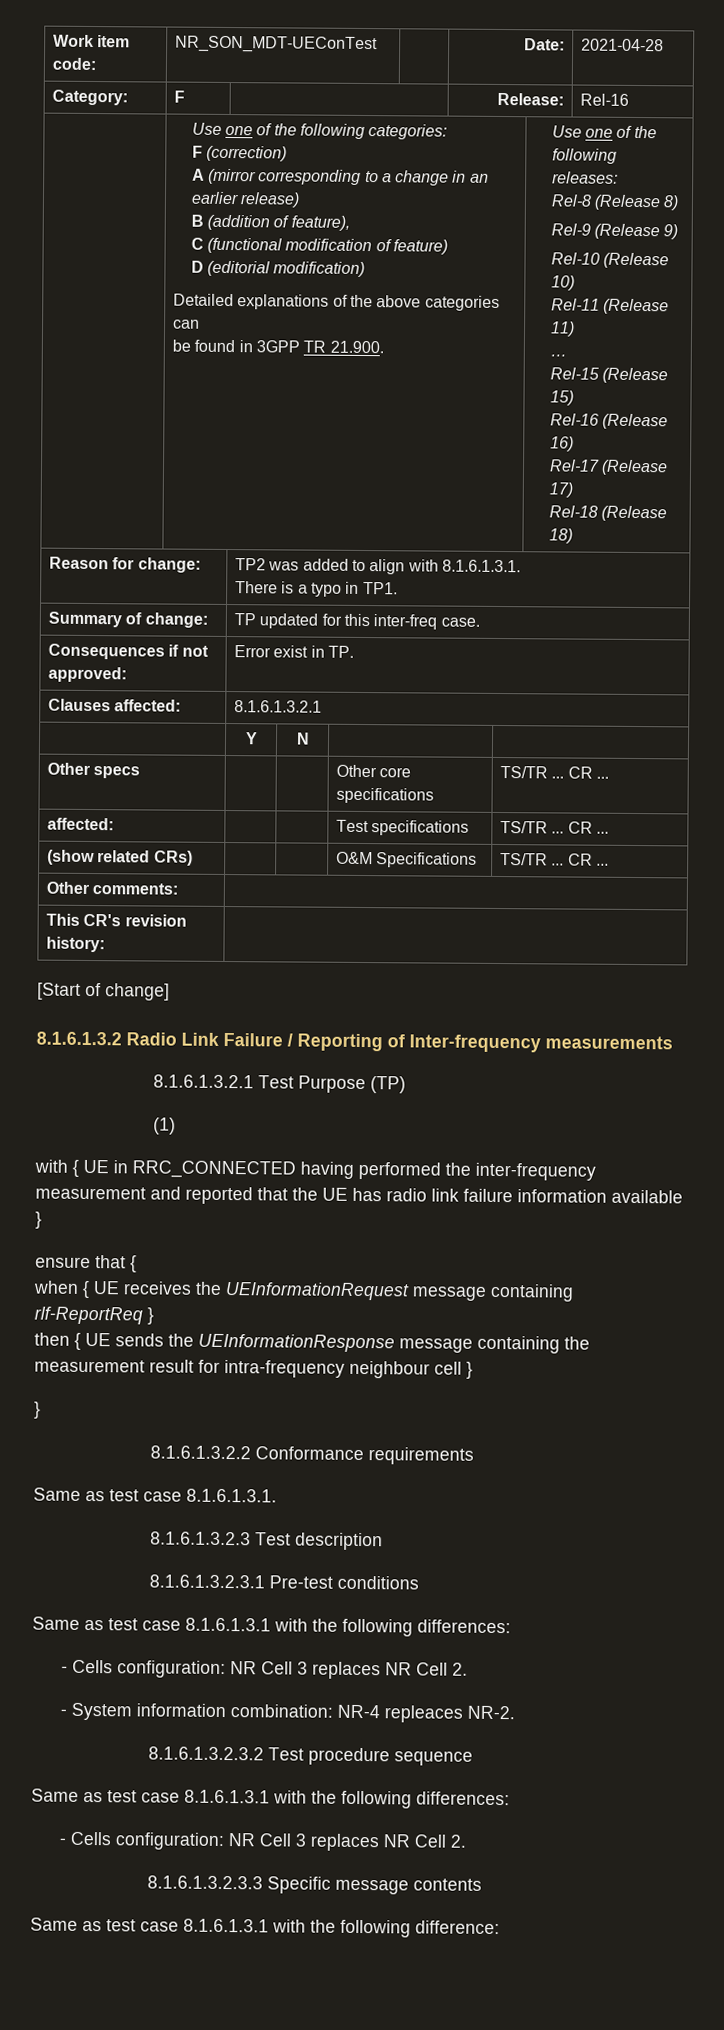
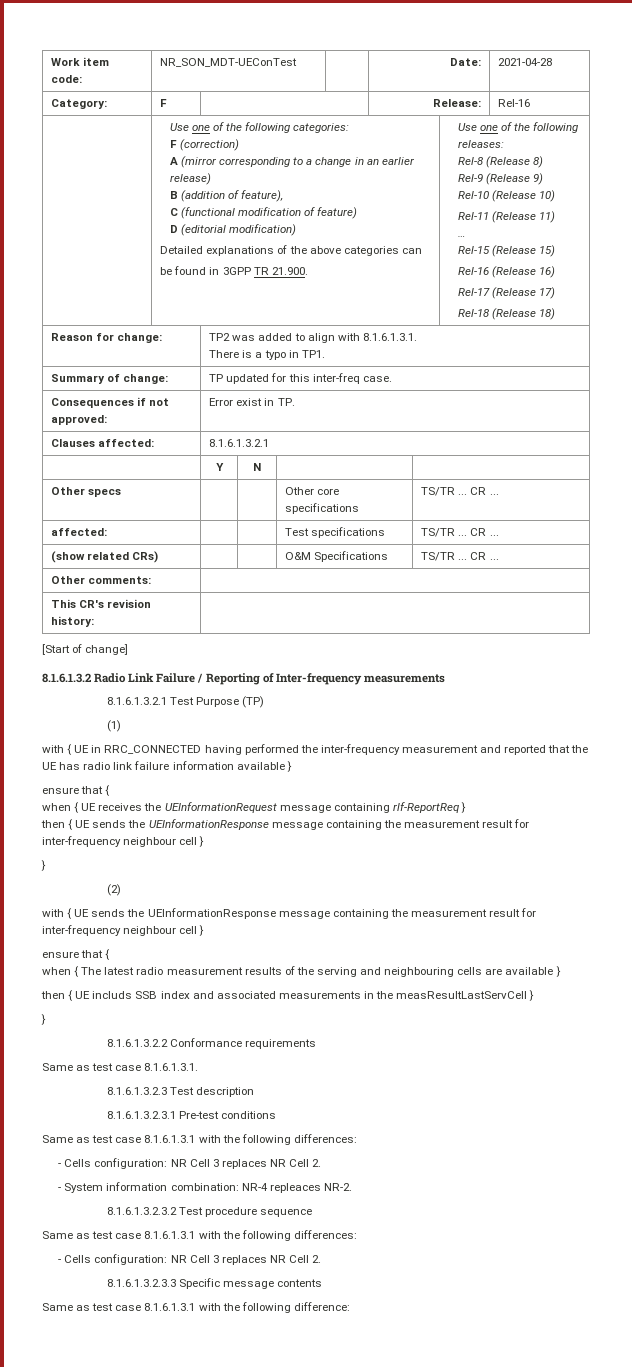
- then { UE sends the UEInformationResponse message containing the measurement result for intra-frequency neighbour cell }
+ then { UE sends the UEInformationResponse message containing the measurement result for inter-frequency neighbour cell }
+ (2)
+ with { UE sends the UEInformationResponse message containing the measurement result for inter-frequency neighbour cell }
+ ensure that {
+ when { The latest radio measurement results of the serving and neighbouring cells are available }
+ then { UE includs SSB index and associated measurements in the measResultLastServCell }
+ }

